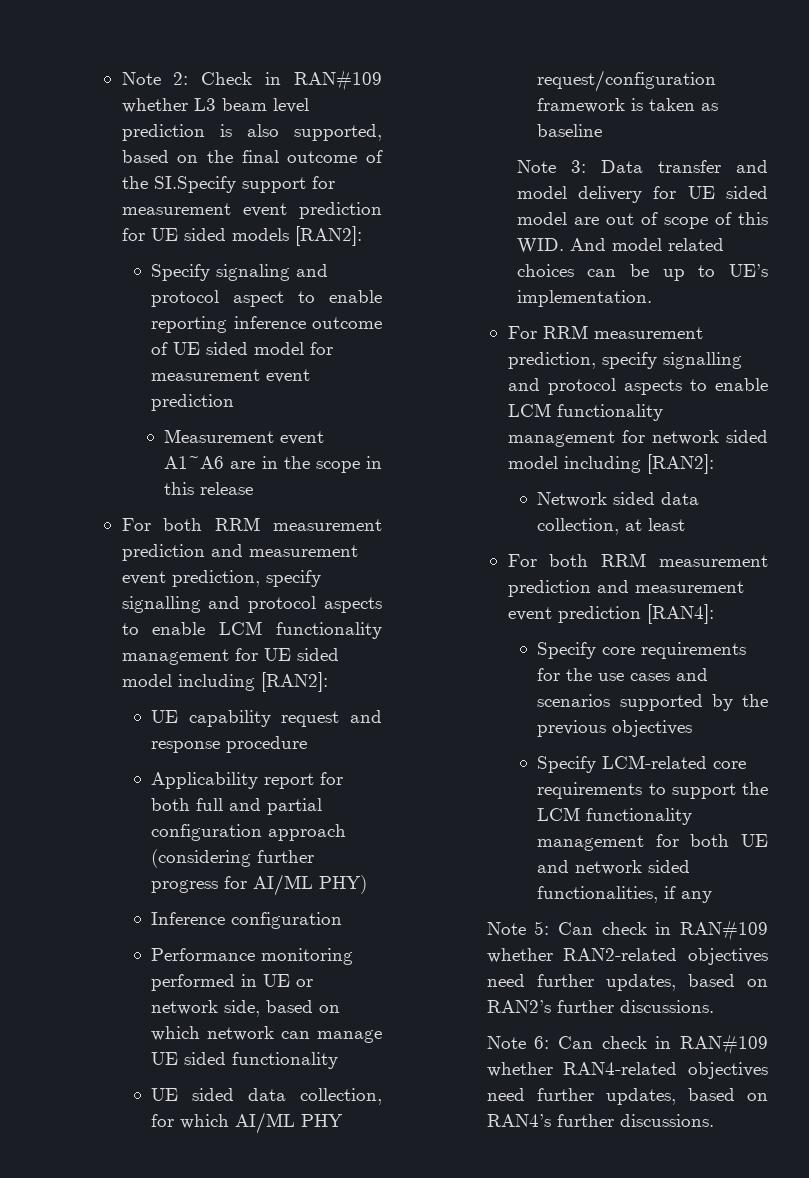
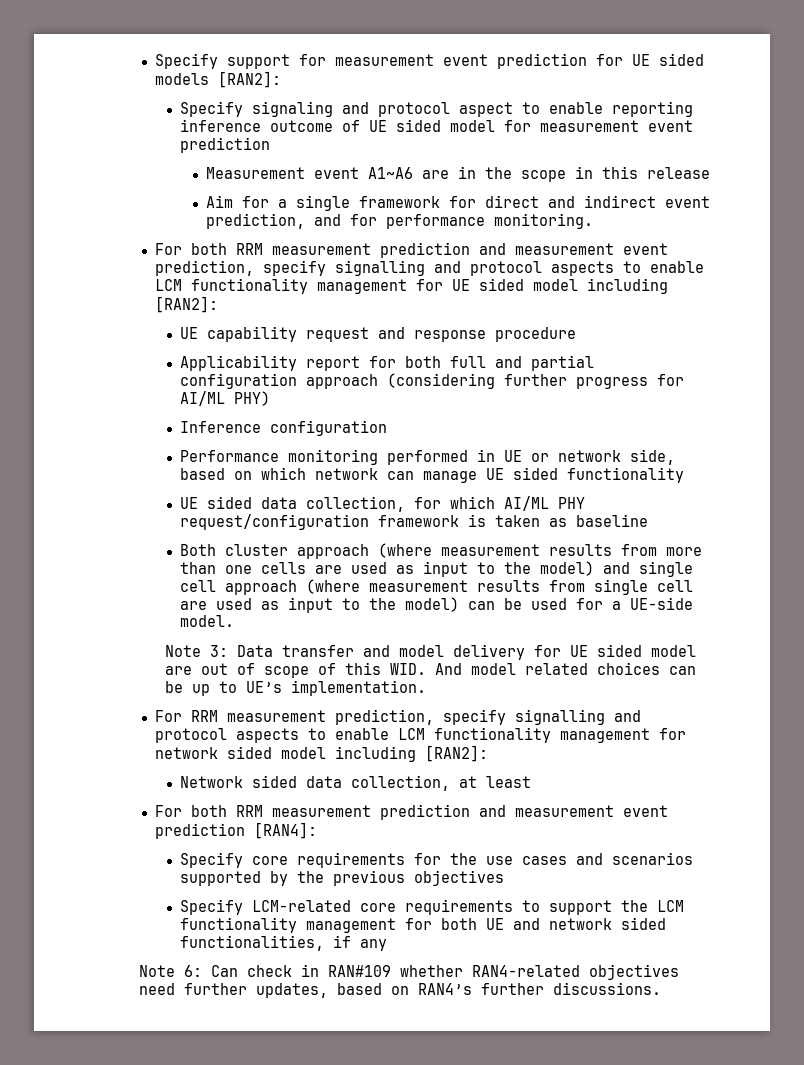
- Note 2: Check in RAN#109 whether L3 beam level prediction is also supported, based on the final outcome of the SI.Specify support for measurement event prediction for UE sided models [RAN2]:
+ Specify support for measurement event prediction for UE sided models [RAN2]:
+ Aim for a single framework for direct and indirect event prediction, and for performance monitoring.
+ Both cluster approach (where measurement results from more than one cells are used as input to the model) and single cell approach (where measurement results from single cell are used as input to the model) can be used for a UE-side model.
- Note 5: Can check in RAN#109 whether RAN2-related objectives need further updates, based on RAN2’s further discussions.

